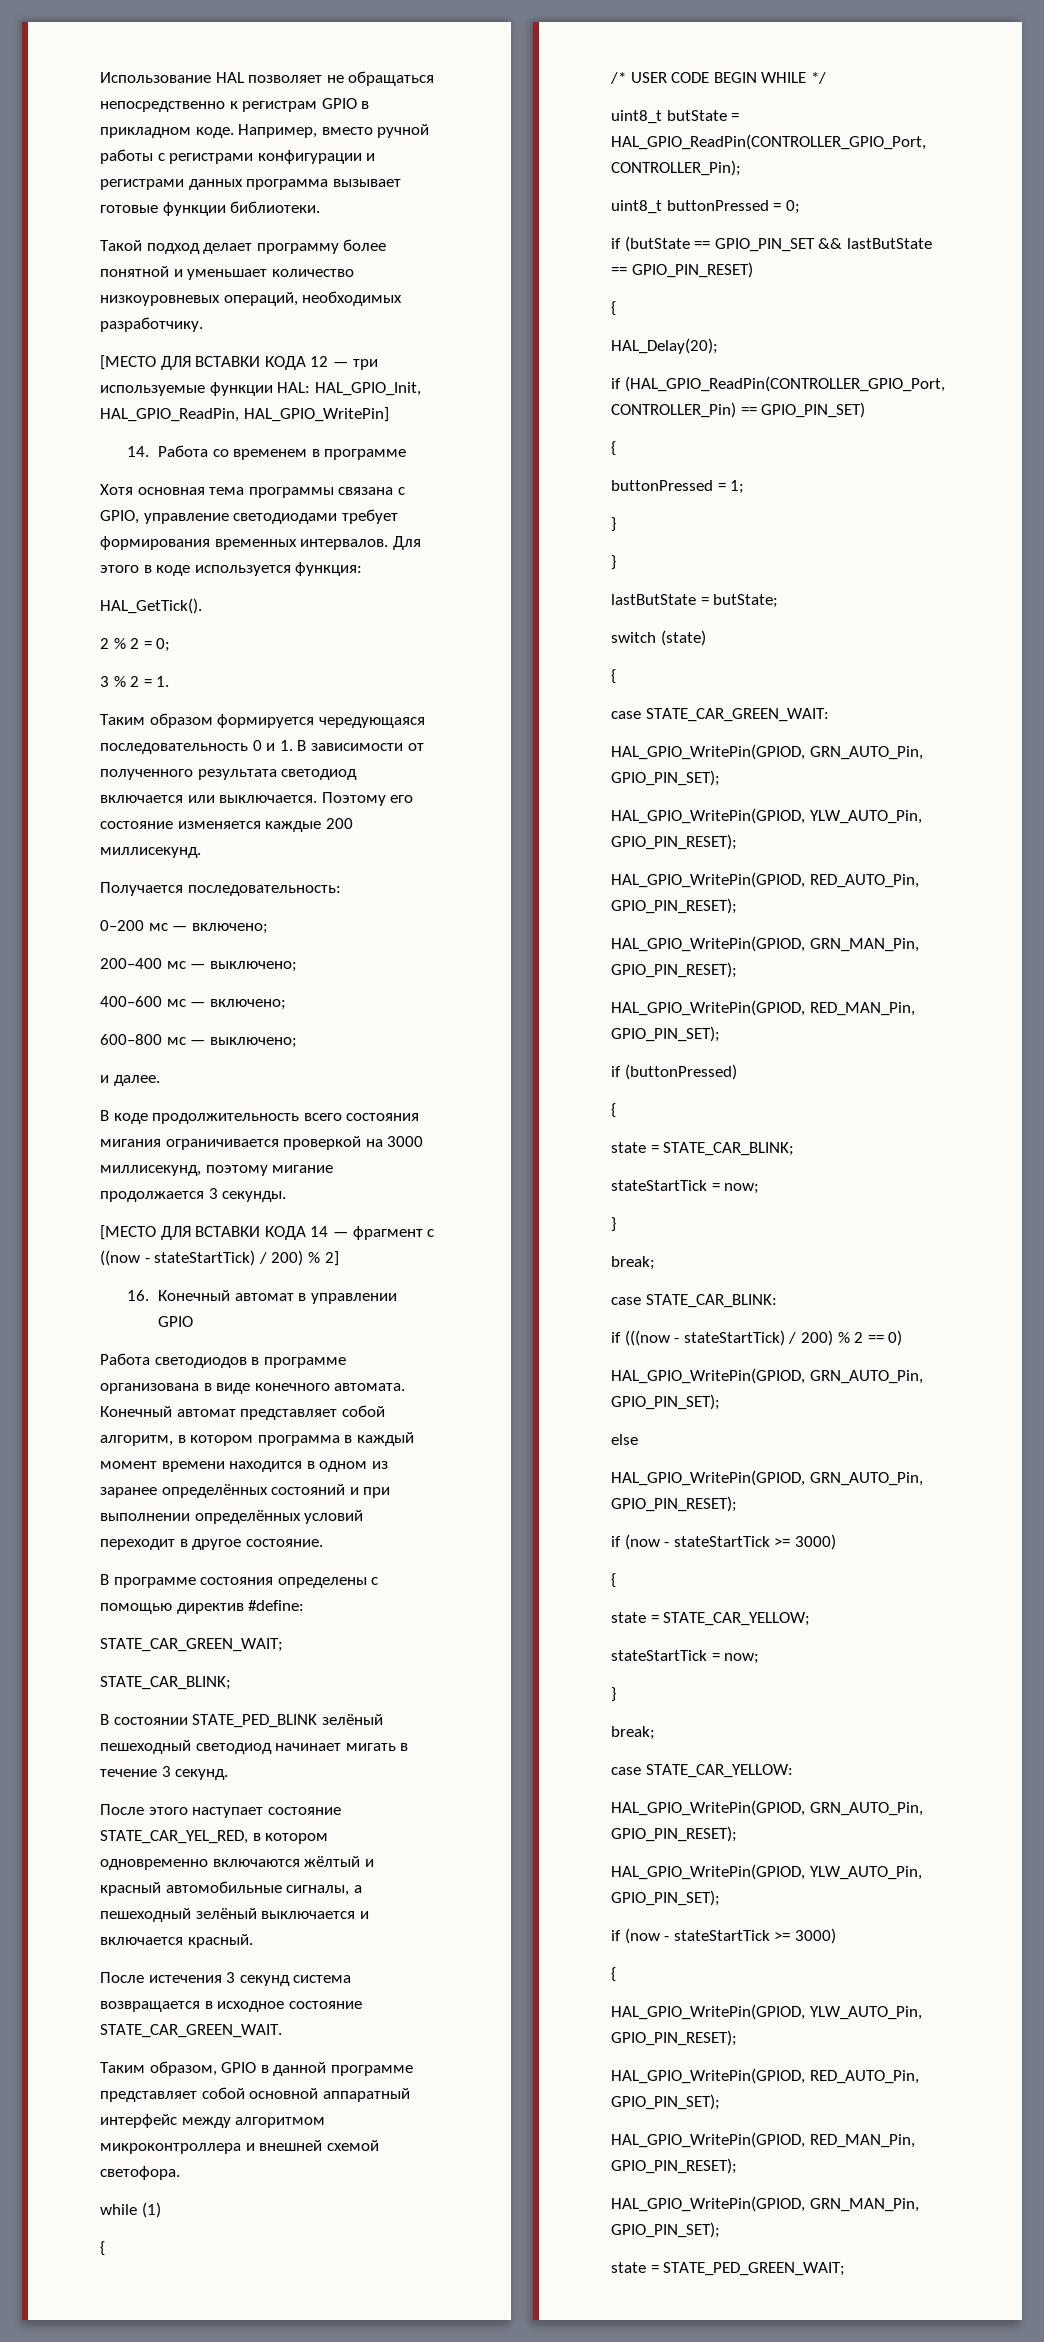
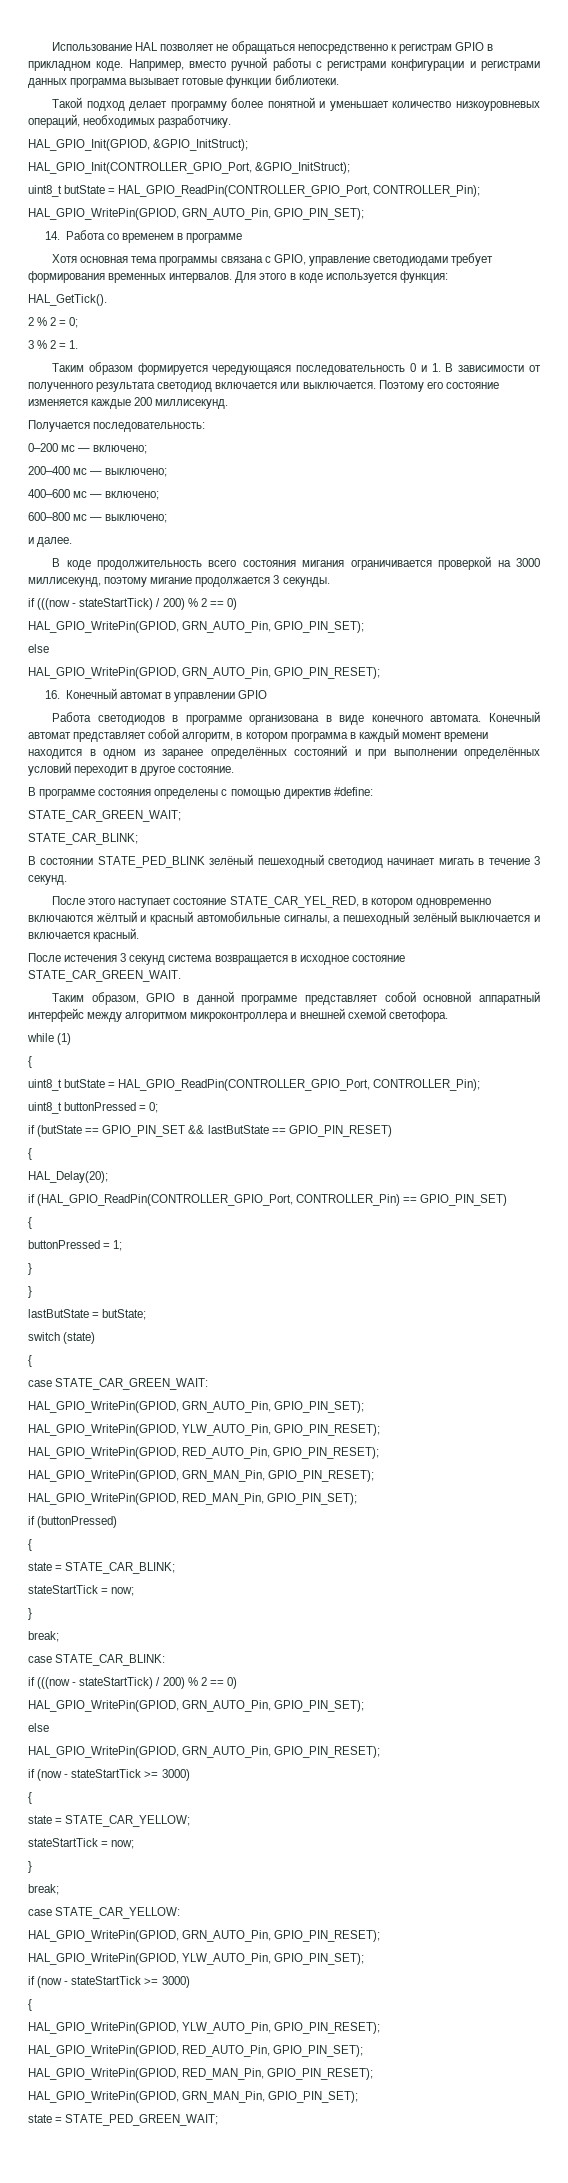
- [МЕСТО ДЛЯ ВСТАВКИ КОДА 12 — три используемые функции HAL: HAL_GPIO_Init, HAL_GPIO_ReadPin, HAL_GPIO_WritePin]
+ HAL_GPIO_Init(GPIOD, &GPIO_InitStruct);
+ HAL_GPIO_Init(CONTROLLER_GPIO_Port, &GPIO_InitStruct);
+ uint8_t butState = HAL_GPIO_ReadPin(CONTROLLER_GPIO_Port, CONTROLLER_Pin);
+ HAL_GPIO_WritePin(GPIOD, GRN_AUTO_Pin, GPIO_PIN_SET);
  В коде продолжительность всего состояния мигания ограничивается проверкой на 3000 миллисекунд, поэтому мигание продолжается 3 секунды.
- [МЕСТО ДЛЯ ВСТАВКИ КОДА 14 — фрагмент с ((now - stateStartTick) / 200) % 2]
+ if (((now - stateStartTick) / 200) % 2 == 0)
+ HAL_GPIO_WritePin(GPIOD, GRN_AUTO_Pin, GPIO_PIN_SET);
+ else
+ HAL_GPIO_WritePin(GPIOD, GRN_AUTO_Pin, GPIO_PIN_RESET);
- /* USER CODE BEGIN WHILE */

